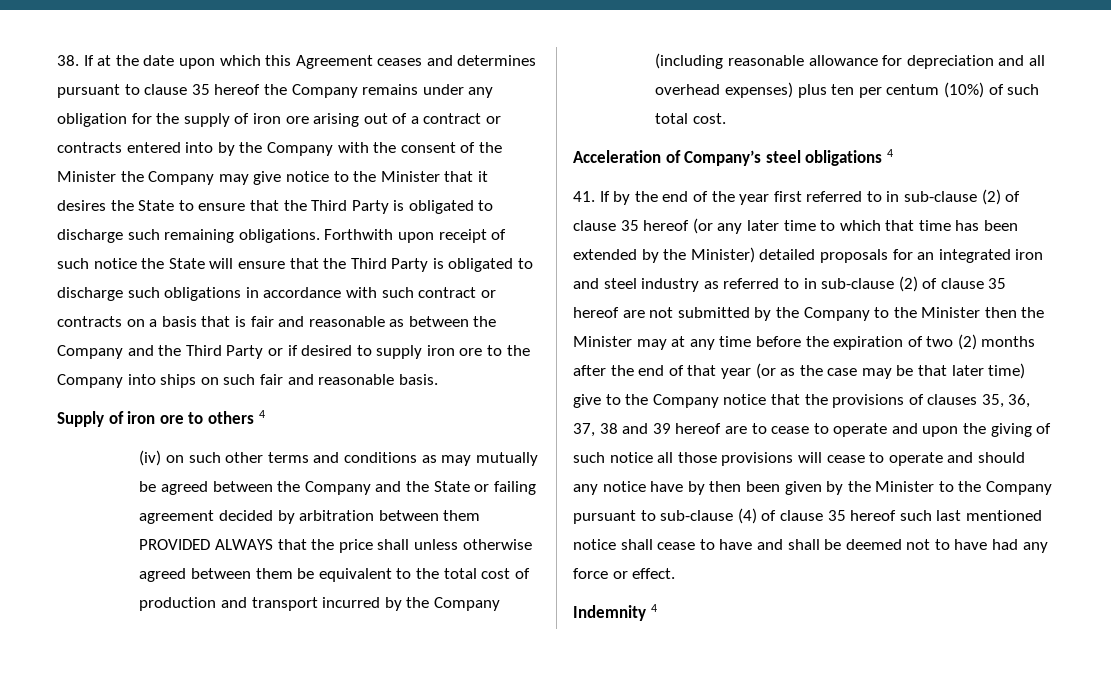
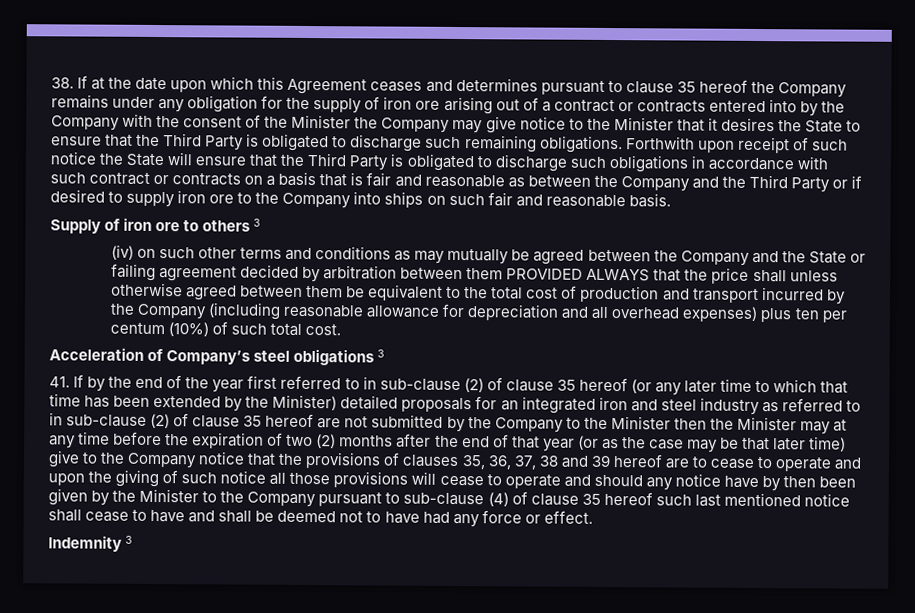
- Supply of iron ore to others 4
+ Supply of iron ore to others 3
- Acceleration of Company’s steel obligations 4
+ Acceleration of Company’s steel obligations 3
- Indemnity 4
+ Indemnity 3

